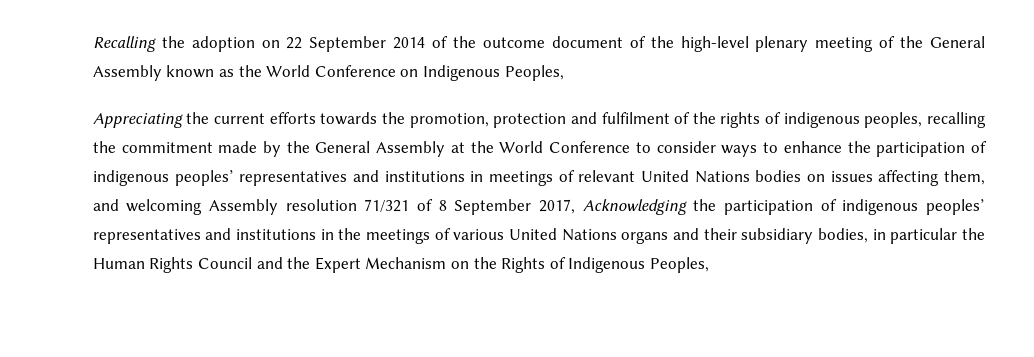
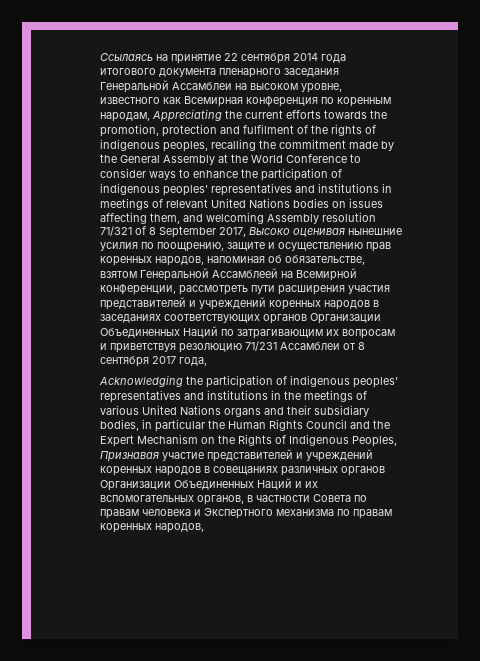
- Recalling the adoption on 22 September 2014 of the outcome document of the high-level plenary meeting of the General Assembly known as the World Conference on Indigenous Peoples,
- Appreciating the current efforts towards the promotion, protection and fulfilment of the rights of indigenous peoples, recalling the commitment made by the General Assembly at the World Conference to consider ways to enhance the participation of indigenous peoples’ representatives and institutions in meetings of relevant United Nations bodies on issues affecting them, and welcoming Assembly resolution 71/321 of 8 September 2017, Acknowledging the participation of indigenous peoples’ representatives and institutions in the meetings of various United Nations organs and their subsidiary bodies, in particular the Human Rights Council and the Expert Mechanism on the Rights of Indigenous Peoples,
+ Ссылаясь на принятие 22 сентября 2014 года итогового документа пленарного заседания Генеральной Ассамблеи на высоком уровне, известного как Всемирная конференция по коренным народам, Appreciating the current efforts towards the promotion, protection and fulfilment of the rights of indigenous peoples, recalling the commitment made by the General Assembly at the World Conference to consider ways to enhance the participation of indigenous peoples’ representatives and institutions in meetings of relevant United Nations bodies on issues affecting them, and welcoming Assembly resolution 71/321 of 8 September 2017, Высоко оценивая нынешние усилия по поощрению, защите и осуществлению прав коренных народов, напоминая об обязательстве, взятом Генеральной Ассамблеей на Всемирной конференции, рассмотреть пути расширения участия представителей и учреждений коренных народов в заседаниях соответствующих органов Организации Объединенных Наций по затрагивающим их вопросам и приветствуя резолюцию 71/231 Ассамблеи от 8 сентября 2017 года,
+ Acknowledging the participation of indigenous peoples’ representatives and institutions in the meetings of various United Nations organs and their subsidiary bodies, in particular the Human Rights Council and the Expert Mechanism on the Rights of Indigenous Peoples, Признавая участие представителей и учреждений коренных народов в совещаниях различных органов Организации Объединенных Наций и их вспомогательных органов, в частности Совета по правам человека и Экспертного механизма по правам коренных народов,

